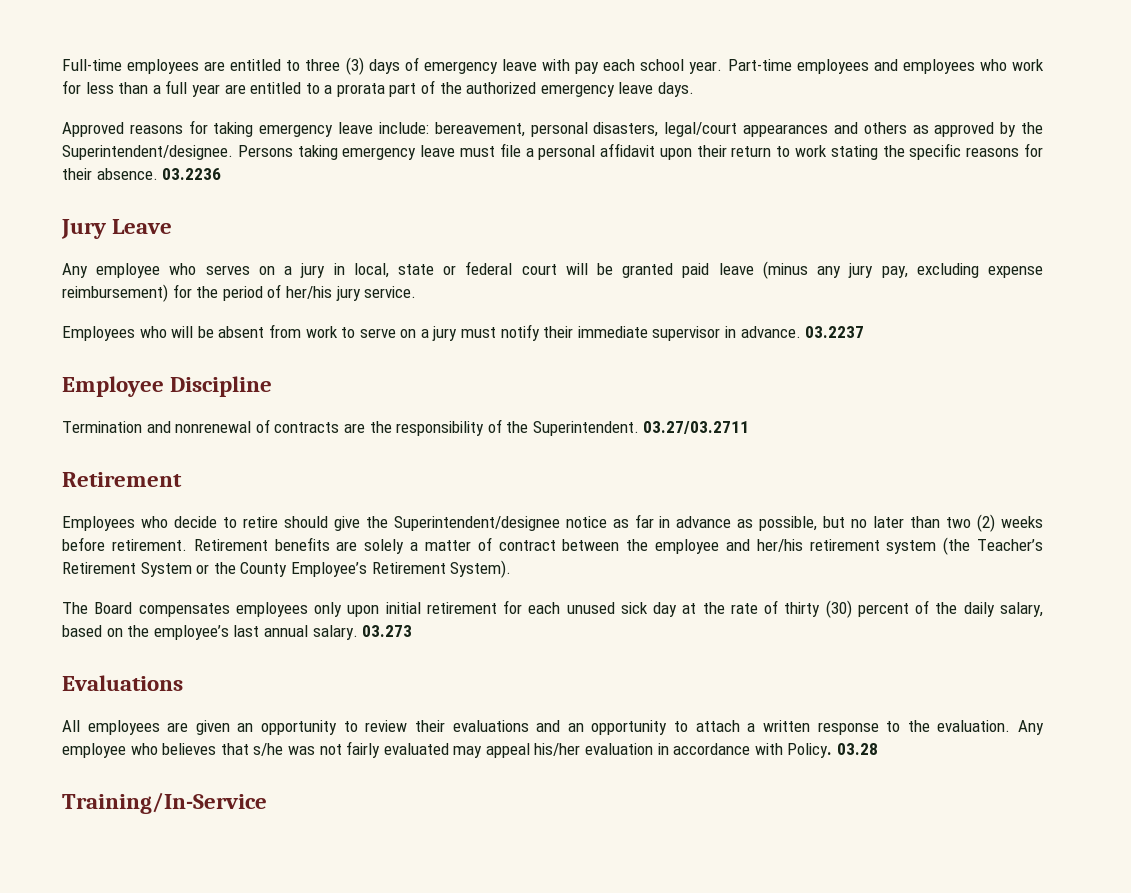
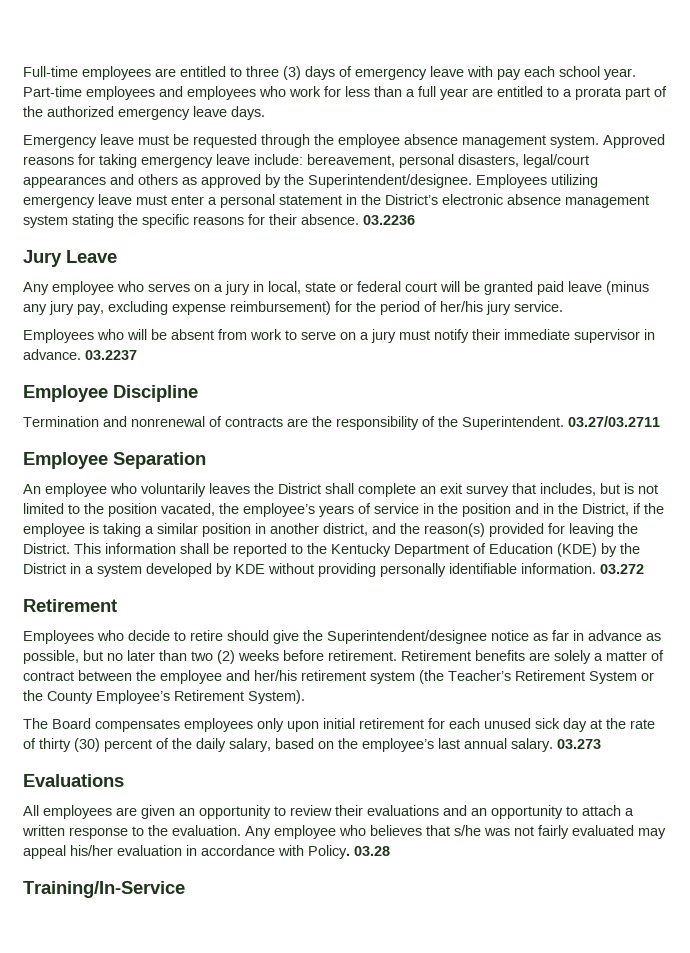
+ Emergency leave must be requested through the employee absence management system.
- Persons taking emergency leave must file a personal affidavit upon their return to work stating the specific reasons for their absence.
+ Employees utilizing emergency leave must enter a personal statement in the District’s electronic absence management system stating the specific reasons for their absence.
+ Employee Separation
+ An employee who voluntarily leaves the District shall complete an exit survey that includes, but is not limited to the position vacated, the employee’s years of service in the position and in the District, if the employee is taking a similar position in another district, and the reason(s) provided for leaving the District. This information shall be reported to the Kentucky Department of Education (KDE) by the District in a system developed by KDE without providing personally identifiable information. 03.272

